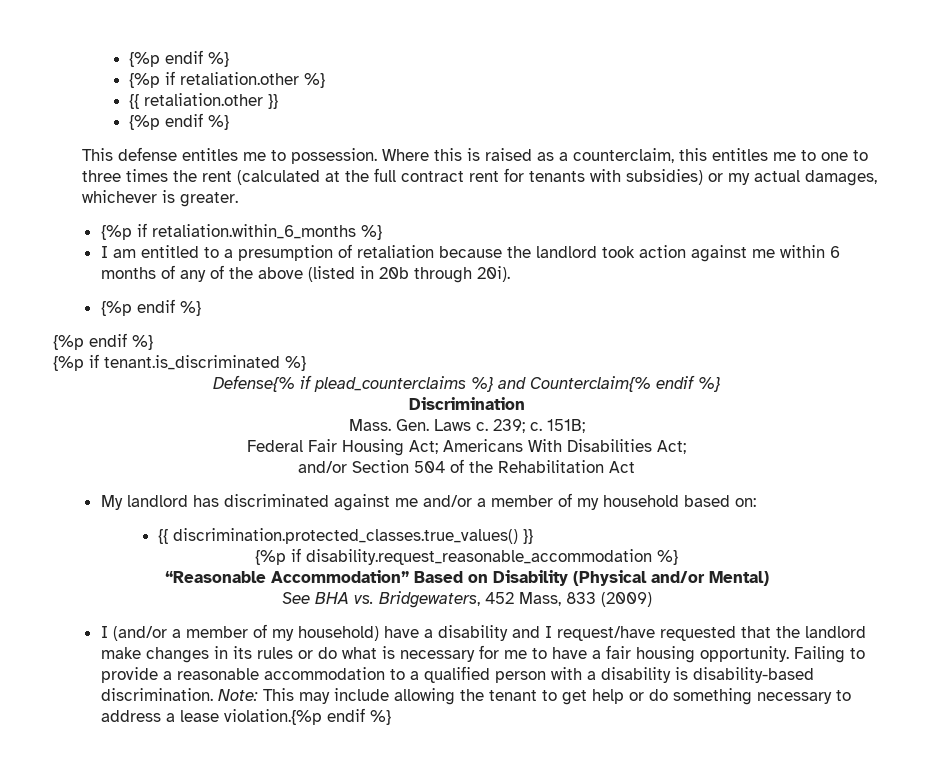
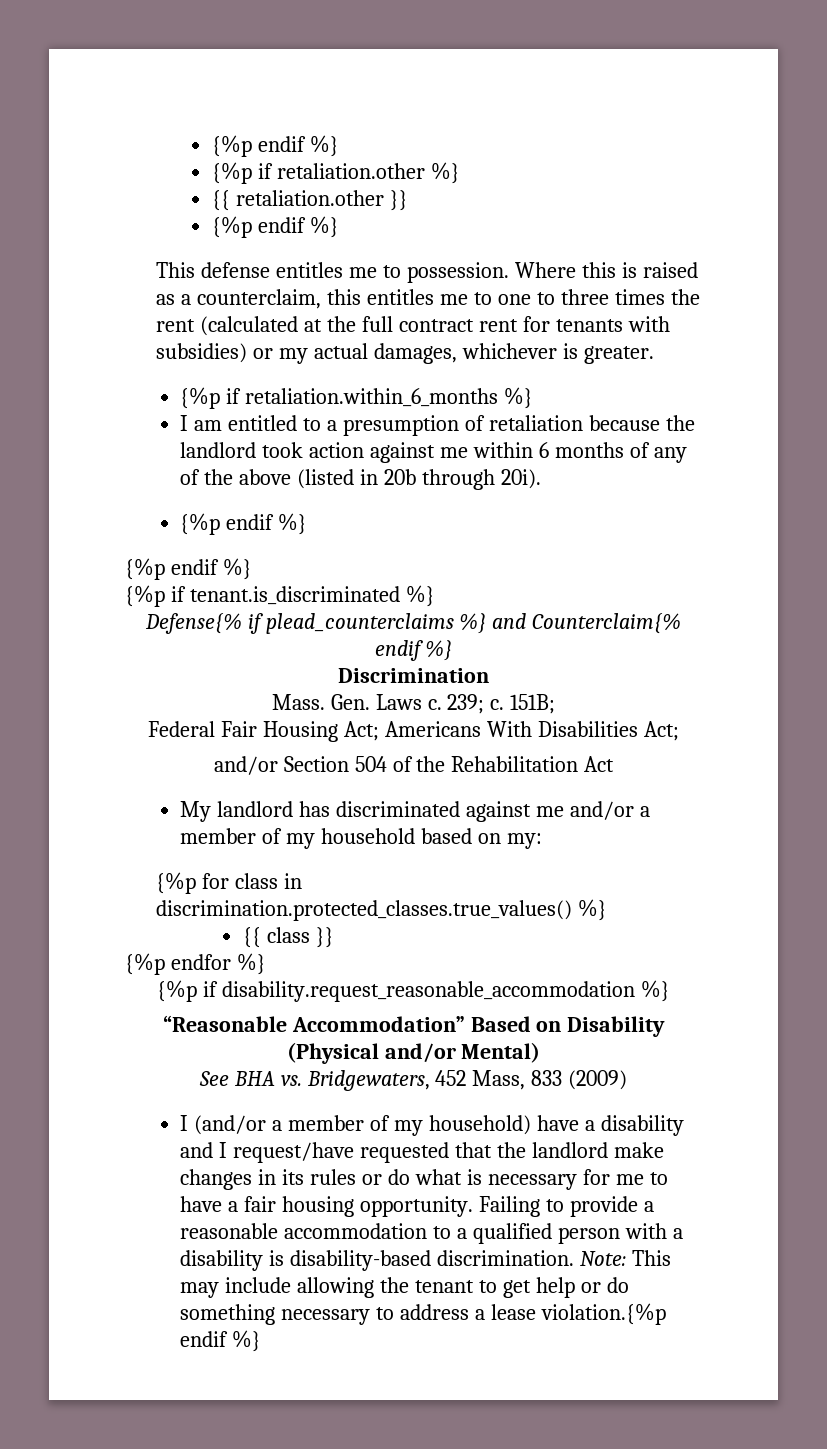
- My landlord has discriminated against me and/or a member of my household based on:
- {{ discrimination.protected_classes.true_values() }}
+ My landlord has discriminated against me and/or a member of my household based on my:
+ {%p for class in discrimination.protected_classes.true_values() %}
+ {{ class }}
+ {%p endfor %}

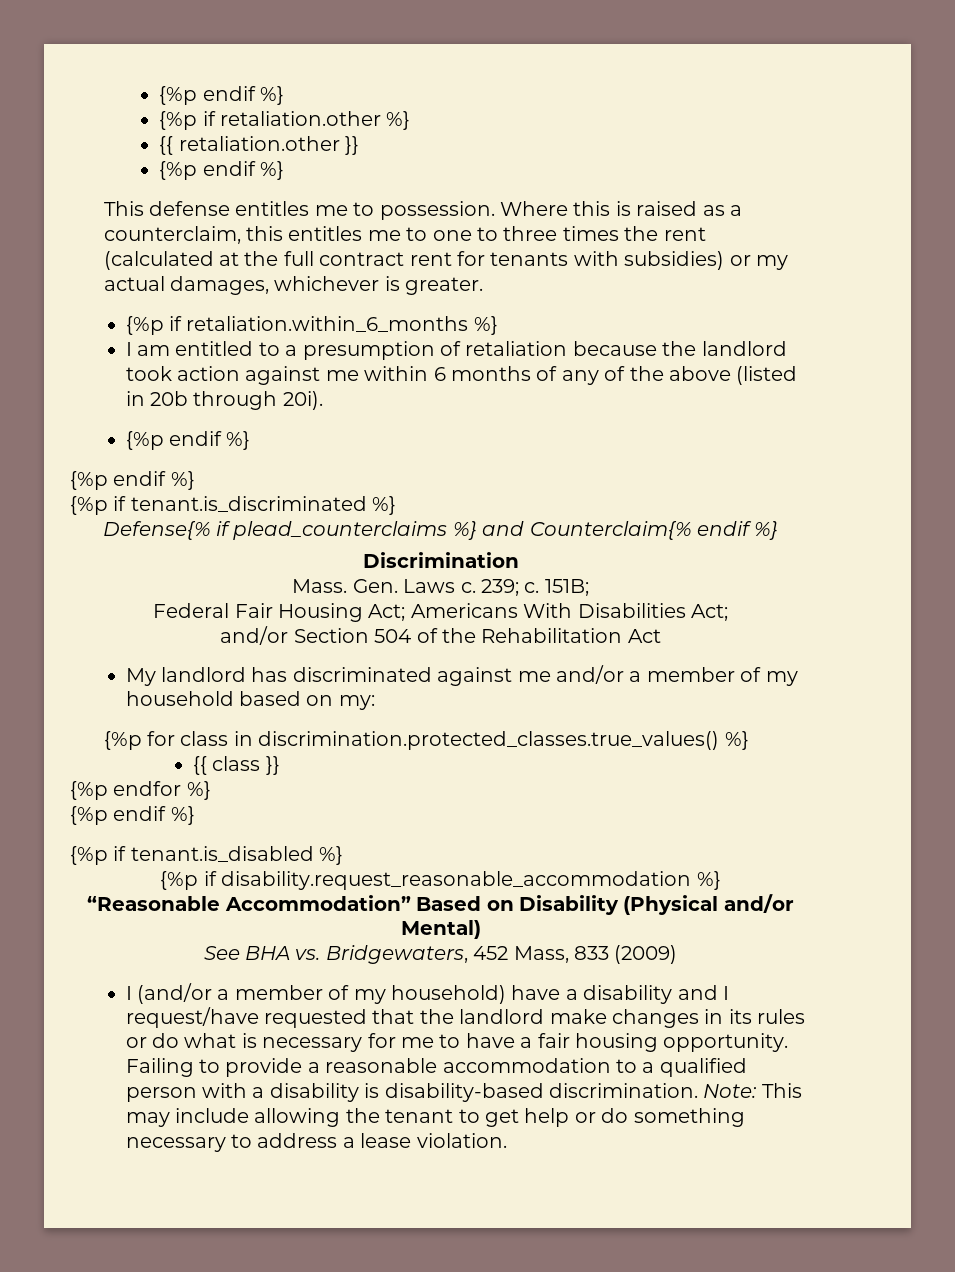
  {%p endfor %}
+ {%p endif %}
+ {%p if tenant.is_disabled %}
- Note: This may include allowing the tenant to get help or do something necessary to address a lease violation.{%p endif %}
+ Note: This may include allowing the tenant to get help or do something necessary to address a lease violation.

